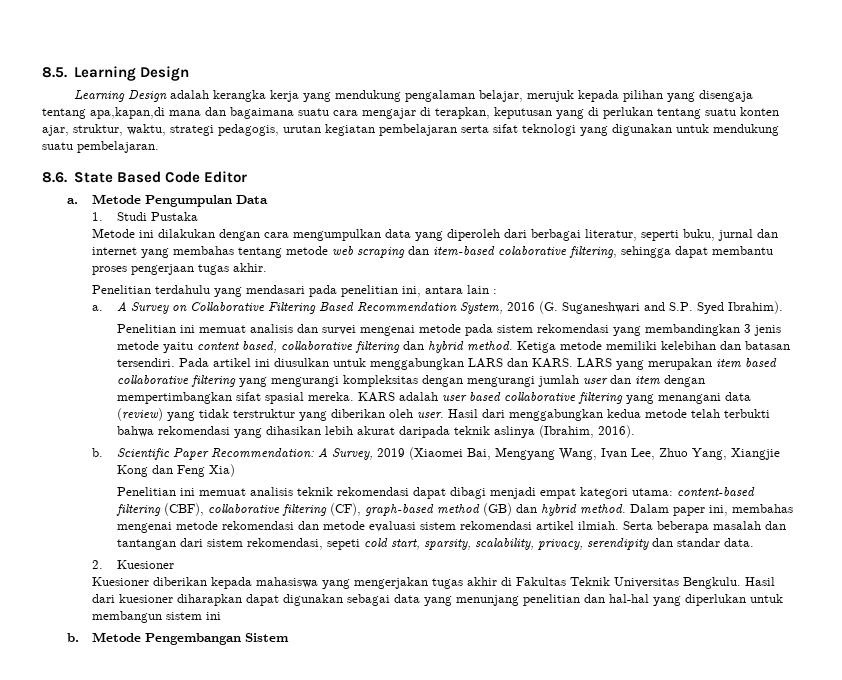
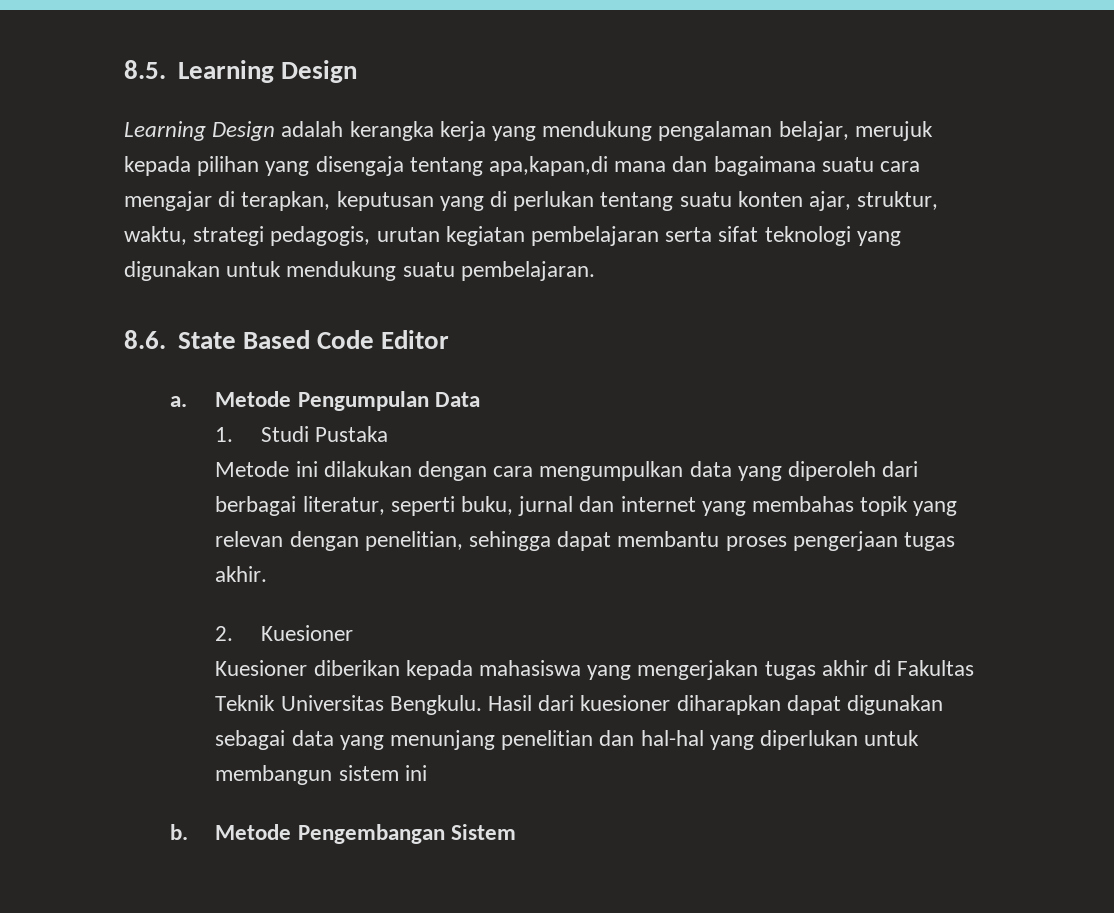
- Metode ini dilakukan dengan cara mengumpulkan data yang diperoleh dari berbagai literatur, seperti buku, jurnal dan internet yang membahas tentang metode web scraping dan item-based colaborative filtering, sehingga dapat membantu proses pengerjaan tugas akhir.
+ Metode ini dilakukan dengan cara mengumpulkan data yang diperoleh dari berbagai literatur, seperti buku, jurnal dan internet yang membahas topik yang relevan dengan penelitian, sehingga dapat membantu proses pengerjaan tugas akhir.
- Penelitian terdahulu yang mendasari pada penelitian ini, antara lain :
- a. A Survey on Collaborative Filtering Based Recommendation System, 2016 (G. Suganeshwari and S.P. Syed Ibrahim).
- Penelitian ini memuat analisis dan survei mengenai metode pada sistem rekomendasi yang membandingkan 3 jenis metode yaitu content based, collaborative filtering dan hybrid method. Ketiga metode memiliki kelebihan dan batasan tersendiri. Pada artikel ini diusulkan untuk menggabungkan LARS dan KARS. LARS yang merupakan item based collaborative filtering yang mengurangi kompleksitas dengan mengurangi jumlah user dan item dengan mempertimbangkan sifat spasial mereka. KARS adalah user based collaborative filtering yang menangani data (review) yang tidak terstruktur yang diberikan oleh user. Hasil dari menggabungkan kedua metode telah terbukti bahwa rekomendasi yang dihasikan lebih akurat daripada teknik aslinya (Ibrahim, 2016).
- b. Scientific Paper Recommendation: A Survey, 2019 (Xiaomei Bai, Mengyang Wang, Ivan Lee, Zhuo Yang, Xiangjie Kong dan Feng Xia)
- Penelitian ini memuat analisis teknik rekomendasi dapat dibagi menjadi empat kategori utama: content-based filtering (CBF), collaborative filtering (CF), graph-based method (GB) dan hybrid method. Dalam paper ini, membahas mengenai metode rekomendasi dan metode evaluasi sistem rekomendasi artikel ilmiah. Serta beberapa masalah dan tantangan dari sistem rekomendasi, sepeti cold start, sparsity, scalability, privacy, serendipity dan standar data.

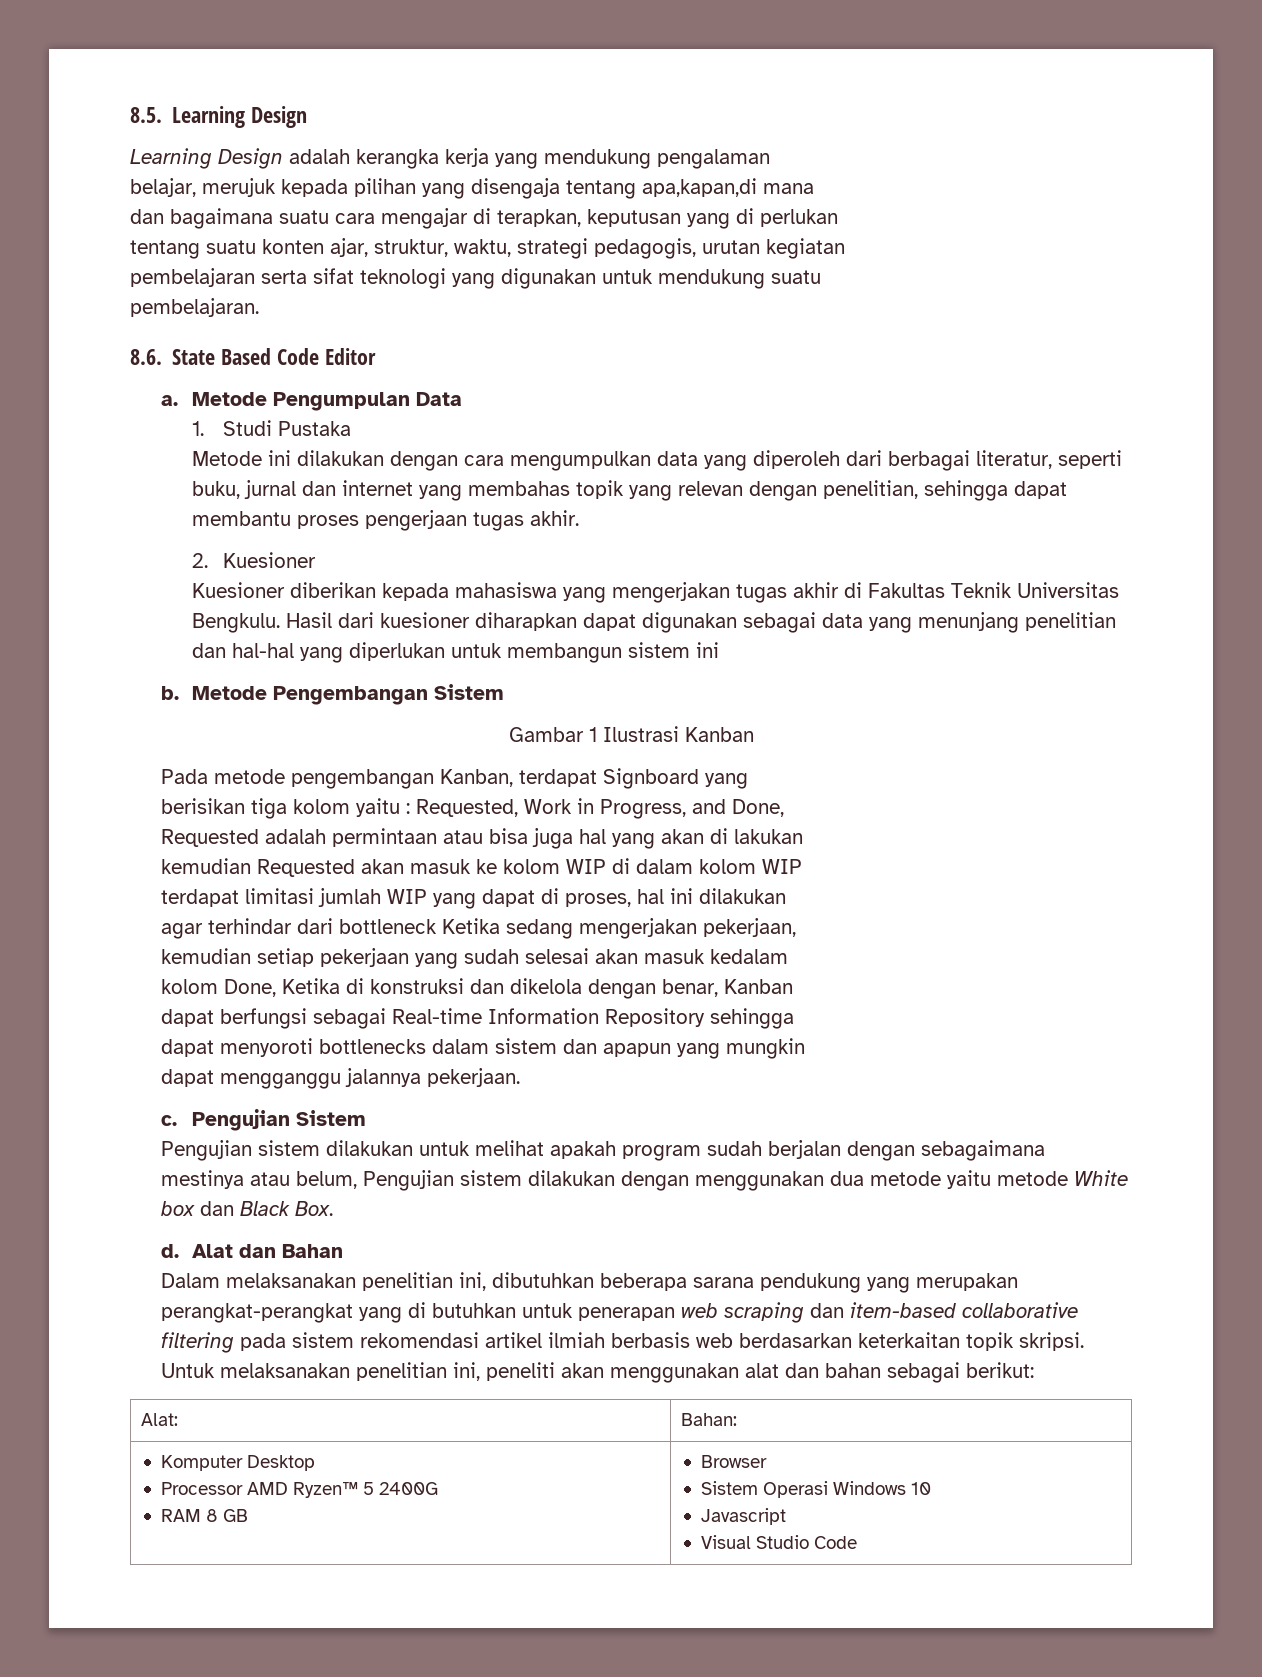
- Learning Design adalah kerangka kerja yang mendukung pengalaman belajar, merujuk kepada pilihan yang disengaja tentang apa,kapan,di mana dan bagaimana suatu cara mengajar di terapkan, keputusan yang di perlukan tentang suatu konten ajar, struktur, waktu, strategi pedagogis, urutan kegiatan pembelajaran serta sifat teknologi yang digunakan untuk mendukung suatu pembelajaran.
+ Learning Design adalah kerangka kerja yang mendukung pengalaman
+ belajar, merujuk kepada pilihan yang disengaja tentang apa,kapan,di mana
+ dan bagaimana suatu cara mengajar di terapkan, keputusan yang di perlukan
+ tentang suatu konten ajar, struktur, waktu, strategi pedagogis, urutan kegiatan
+ pembelajaran serta sifat teknologi yang digunakan untuk mendukung suatu
+ pembelajaran.
+ Gambar 1 Ilustrasi Kanban
+ Pada metode pengembangan Kanban, terdapat Signboard yang
+ berisikan tiga kolom yaitu : Requested, Work in Progress, and Done,
+ Requested adalah permintaan atau bisa juga hal yang akan di lakukan
+ kemudian Requested akan masuk ke kolom WIP di dalam kolom WIP
+ terdapat limitasi jumlah WIP yang dapat di proses, hal ini dilakukan
+ agar terhindar dari bottleneck Ketika sedang mengerjakan pekerjaan,
+ kemudian setiap pekerjaan yang sudah selesai akan masuk kedalam
+ kolom Done, Ketika di konstruksi dan dikelola dengan benar, Kanban
+ dapat berfungsi sebagai Real-time Information Repository sehingga
+ dapat menyoroti bottlenecks dalam sistem dan apapun yang mungkin
+ dapat mengganggu jalannya pekerjaan.
+ c. Pengujian Sistem
+ Pengujian sistem dilakukan untuk melihat apakah program sudah berjalan dengan sebagaimana mestinya atau belum, Pengujian sistem dilakukan dengan menggunakan dua metode yaitu metode White box dan Black Box.
+ d. Alat dan Bahan
+ Dalam melaksanakan penelitian ini, dibutuhkan beberapa sarana pendukung yang merupakan perangkat-perangkat yang di butuhkan untuk penerapan web scraping dan item-based collaborative filtering pada sistem rekomendasi artikel ilmiah berbasis web berdasarkan keterkaitan topik skripsi. Untuk melaksanakan penelitian ini, peneliti akan menggunakan alat dan bahan sebagai berikut:
+ Alat: | Bahan:
+ Komputer Desktop
+ Processor AMD Ryzen™ 5 2400G
+ RAM 8 GB | Browser
+ Sistem Operasi Windows 10
+ Javascript
+ Visual Studio Code

